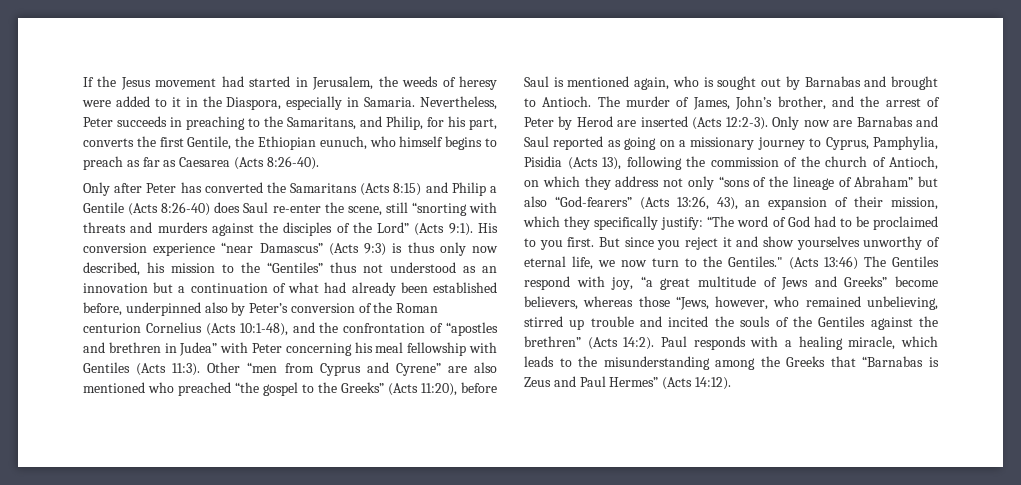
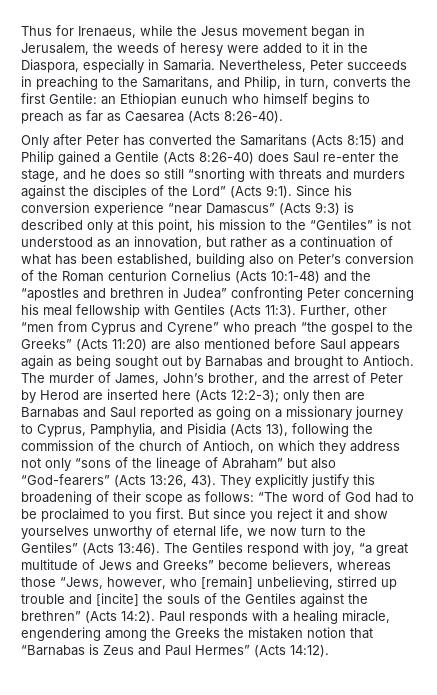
- If the Jesus movement had started in Jerusalem, the weeds of heresy were added to it in the Diaspora, especially in Samaria.
+ Thus for Irenaeus, while the Jesus movement began in Jerusalem, the weeds of heresy were added to it in the Diaspora, especially in Samaria.
- Nevertheless, Peter succeeds in preaching to the Samaritans, and Philip, for his part, converts the first Gentile, the Ethiopian eunuch, who himself begins to preach as far as Caesarea (Acts 8:26-40).
+ Nevertheless, Peter succeeds in preaching to the Samaritans, and Philip, in turn, converts the first Gentile: an Ethiopian eunuch who himself begins to preach as far as Caesarea (Acts 8:26-40).
- Only after Peter has converted the Samaritans (Acts 8:15) and Philip a Gentile (Acts 8:26-40) does Saul re-enter the scene, still “snorting with threats and murders against the disciples of the Lord” (Acts 9:1).
+ Only after Peter has converted the Samaritans (Acts 8:15) and Philip gained a Gentile (Acts 8:26-40) does Saul re-enter the stage, and he does so still “snorting with threats and murders against the disciples of the Lord” (Acts 9:1).
- His conversion experience “near Damascus” (Acts 9:3) is thus only now described, his mission to the “Gentiles” thus not understood as an innovation but a continuation of what had already been established before, underpinned also by Peter’s conversion of the Roman centurion Cornelius (Acts 10:1-48), and the confrontation of “apostles and brethren in Judea” with Peter concerning his meal fellowship with Gentiles (Acts 11:3).
+ Since his conversion experience “near Damascus” (Acts 9:3) is described only at this point, his mission to the “Gentiles” is not understood as an innovation, but rather as a continuation of what has been established, building also on Peter’s conversion of the Roman centurion Cornelius (Acts 10:1-48) and the “apostles and brethren in Judea” confronting Peter concerning his meal fellowship with Gentiles (Acts 11:3).
- Other “men from Cyprus and Cyrene” are also mentioned who preached “the gospel to the Greeks” (Acts 11:20), before Saul is mentioned again, who is sought out by Barnabas and brought to Antioch.
+ Further, other “men from Cyprus and Cyrene” who preach “the gospel to the Greeks” (Acts 11:20) are also mentioned before Saul appears again as being sought out by Barnabas and brought to Antioch.
- The murder of James, John’s brother, and the arrest of Peter by Herod are inserted (Acts 12:2-3). Only now are Barnabas and Saul reported as going on a missionary journey to Cyprus, Pamphylia, Pisidia (Acts 13), following the commission of the church of Antioch, on which they address not only “sons of the lineage of Abraham” but also “God-fearers” (Acts 13:26, 43), an expansion of their mission, which they specifically justify:
+ The murder of James, John’s brother, and the arrest of Peter by Herod are inserted here (Acts 12:2-3); only then are Barnabas and Saul reported as going on a missionary journey to Cyprus, Pamphylia, and Pisidia (Acts 13), following the commission of the church of Antioch, on which they address not only “sons of the lineage of Abraham” but also “God-fearers” (Acts 13:26, 43). They explicitly justify this broadening of their scope as follows:
- But since you reject it and show yourselves unworthy of eternal life, we now turn to the Gentiles." (Acts 13:46) The Gentiles respond with joy, “a great multitude of Jews and Greeks” become believers, whereas those “Jews, however, who remained unbelieving, stirred up trouble and incited the souls of the Gentiles against the brethren” (Acts 14:2).
+ But since you reject it and show yourselves unworthy of eternal life, we now turn to the Gentiles” (Acts 13:46). The Gentiles respond with joy, “a great multitude of Jews and Greeks” become believers, whereas those “Jews, however, who [remain] unbelieving, stirred up trouble and [incite] the souls of the Gentiles against the brethren” (Acts 14:2).
- Paul responds with a healing miracle, which leads to the misunderstanding among the Greeks that “Barnabas is Zeus and Paul Hermes” (Acts 14:12).
+ Paul responds with a healing miracle, engendering among the Greeks the mistaken notion that “Barnabas is Zeus and Paul Hermes” (Acts 14:12).

